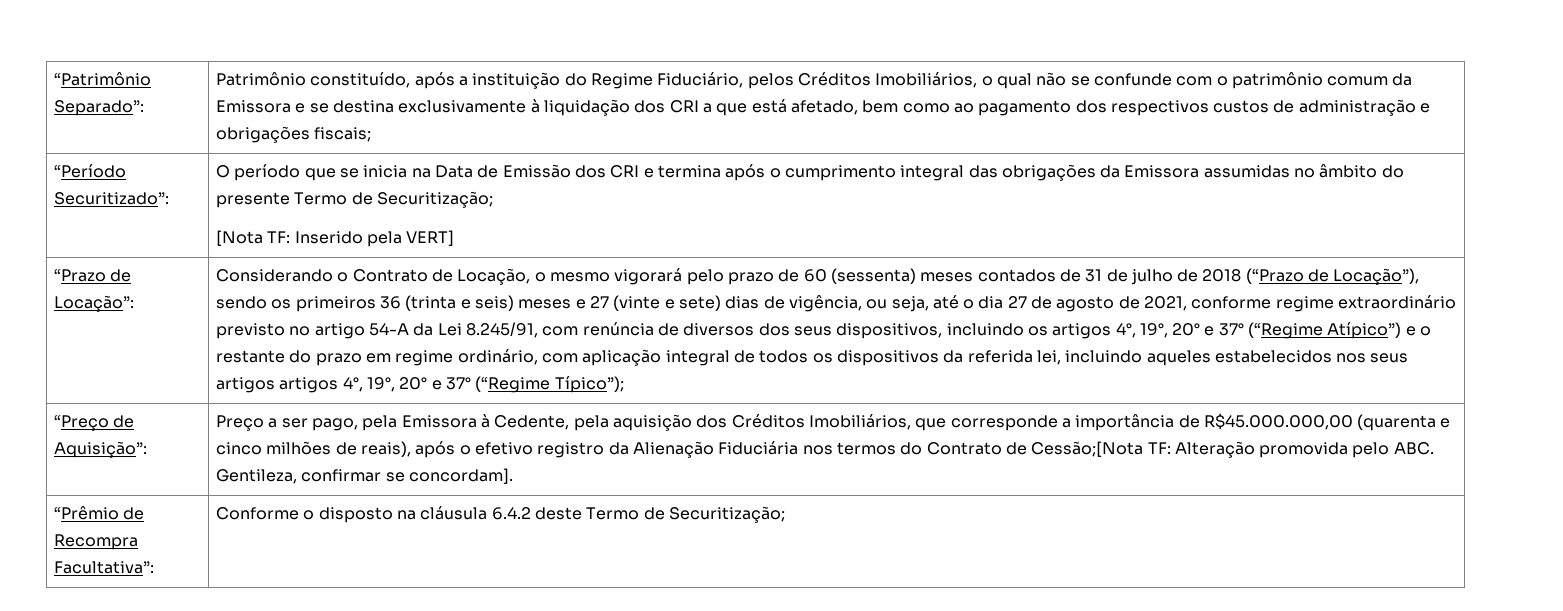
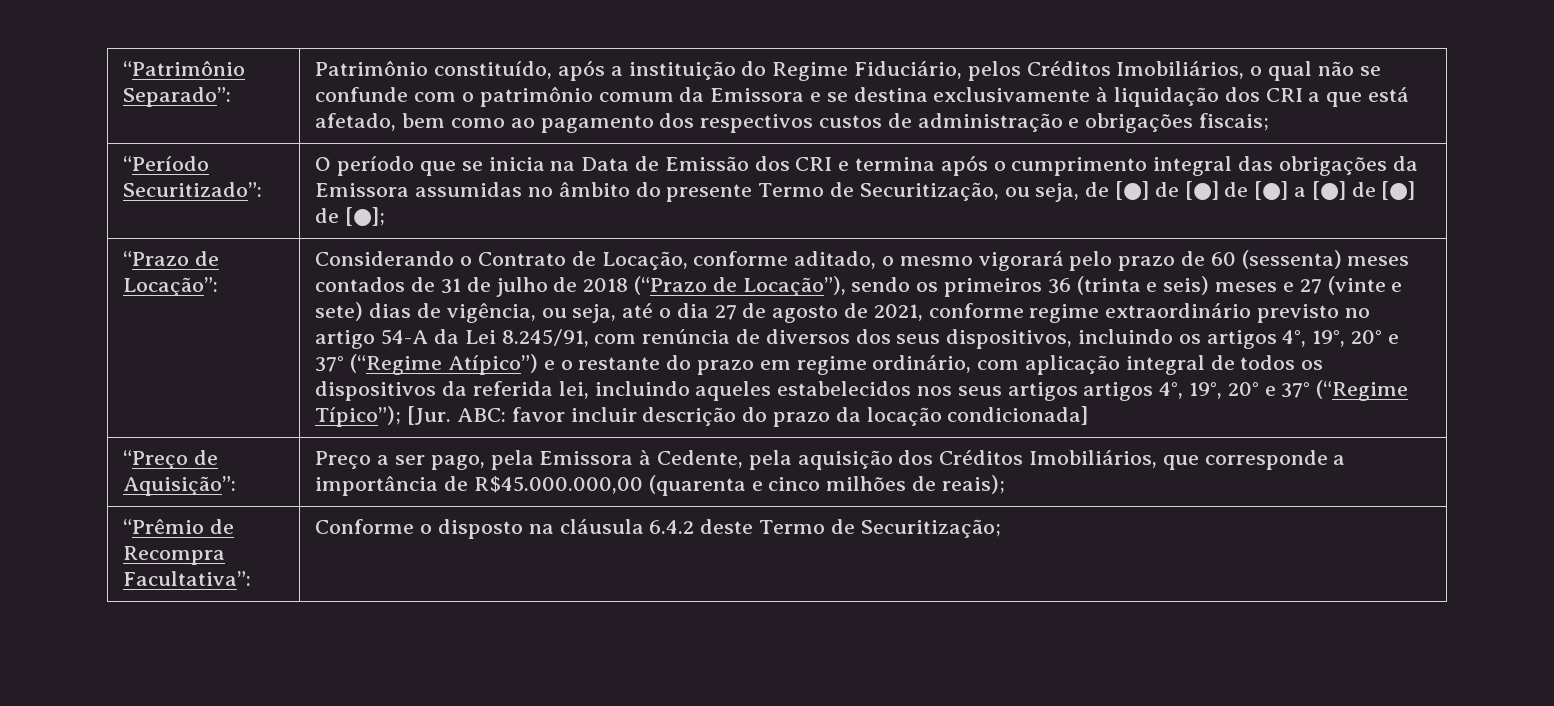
- O período que se inicia na Data de Emissão dos CRI e termina após o cumprimento integral das obrigações da Emissora assumidas no âmbito do presente Termo de Securitização;
- [Nota TF: Inserido pela VERT]
+ O período que se inicia na Data de Emissão dos CRI e termina após o cumprimento integral das obrigações da Emissora assumidas no âmbito do presente Termo de Securitização, ou seja, de [●] de [●] de [●] a [●] de [●] de [●];
- Considerando o Contrato de Locação, o mesmo vigorará pelo prazo de 60 (sessenta) meses contados de 31 de julho de 2018 (“Prazo de Locação”), sendo os primeiros 36 (trinta e seis) meses e 27 (vinte e sete) dias de vigência, ou seja, até o dia 27 de agosto de 2021, conforme regime extraordinário previsto no artigo 54-A da Lei 8.245/91, com renúncia de diversos dos seus dispositivos, incluindo os artigos 4°, 19°, 20° e 37° (“Regime Atípico”) e o restante do prazo em regime ordinário, com aplicação integral de todos os dispositivos da referida lei, incluindo aqueles estabelecidos nos seus artigos artigos 4°, 19°, 20° e 37° (“Regime Típico”);
+ Considerando o Contrato de Locação, conforme aditado, o mesmo vigorará pelo prazo de 60 (sessenta) meses contados de 31 de julho de 2018 (“Prazo de Locação”), sendo os primeiros 36 (trinta e seis) meses e 27 (vinte e sete) dias de vigência, ou seja, até o dia 27 de agosto de 2021, conforme regime extraordinário previsto no artigo 54-A da Lei 8.245/91, com renúncia de diversos dos seus dispositivos, incluindo os artigos 4°, 19°, 20° e 37° (“Regime Atípico”) e o restante do prazo em regime ordinário, com aplicação integral de todos os dispositivos da referida lei, incluindo aqueles estabelecidos nos seus artigos artigos 4°, 19°, 20° e 37° (“Regime Típico”); [Jur. ABC: favor incluir descrição do prazo da locação condicionada]
- Preço a ser pago, pela Emissora à Cedente, pela aquisição dos Créditos Imobiliários, que corresponde a importância de R$45.000.000,00 (quarenta e cinco milhões de reais), após o efetivo registro da Alienação Fiduciária nos termos do Contrato de Cessão;[Nota TF: Alteração promovida pelo ABC. Gentileza, confirmar se concordam].
+ Preço a ser pago, pela Emissora à Cedente, pela aquisição dos Créditos Imobiliários, que corresponde a importância de R$45.000.000,00 (quarenta e cinco milhões de reais);

